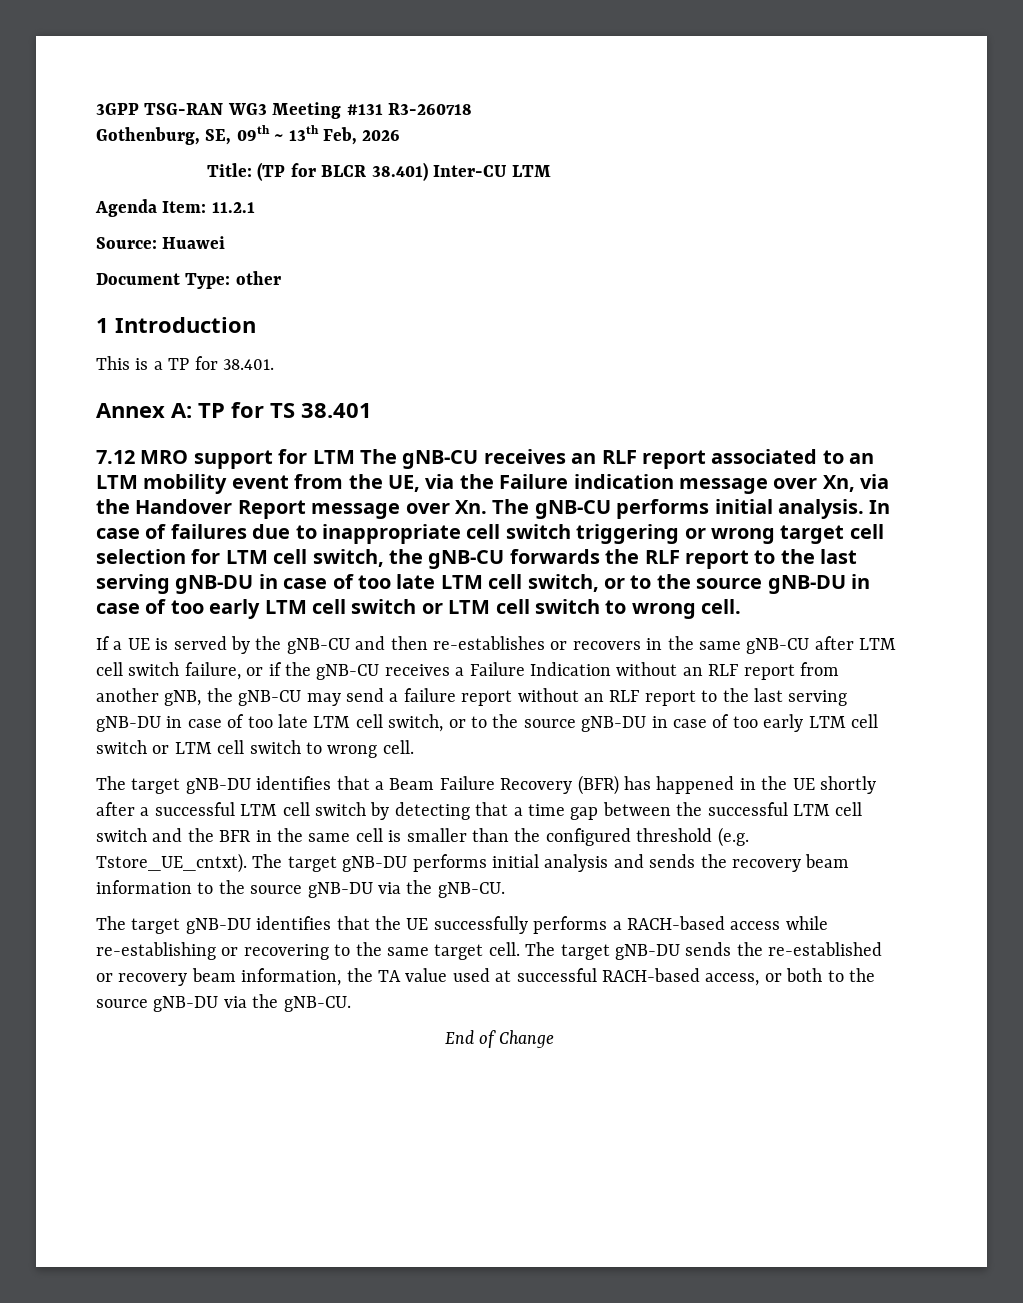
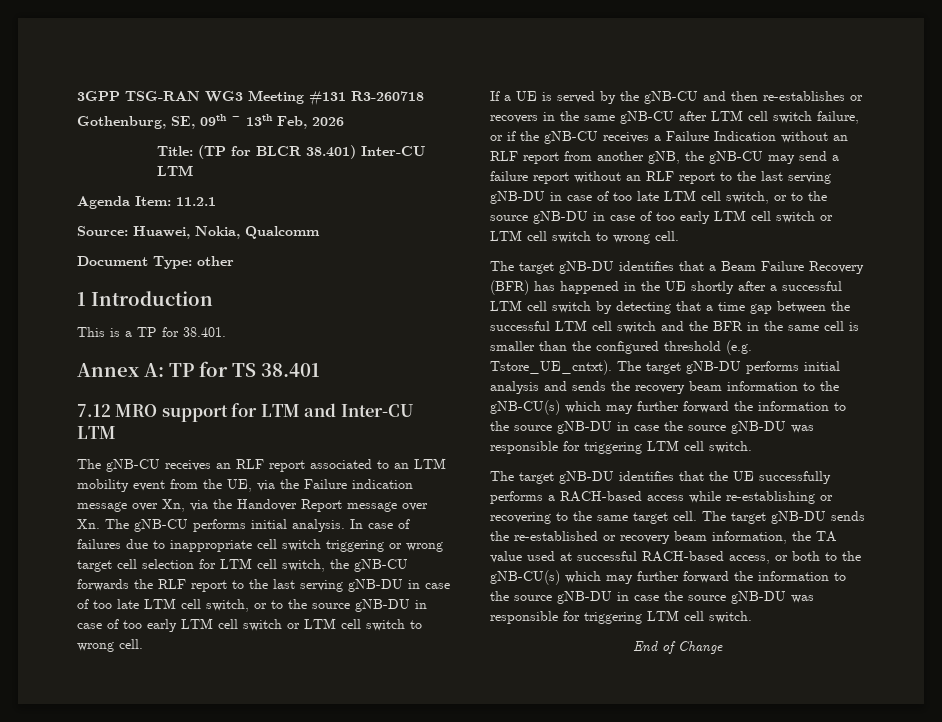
- Source: Huawei
+ Source: Huawei, Nokia, Qualcomm
- 7.12 MRO support for LTM The gNB-CU receives an RLF report associated to an LTM mobility event from the UE, via the Failure indication message over Xn, via the Handover Report message over Xn. The gNB-CU performs initial analysis.
+ 7.12 MRO support for LTM and Inter-CU LTM
+ The gNB-CU receives an RLF report associated to an LTM mobility event from the UE, via the Failure indication message over Xn, via the Handover Report message over Xn. The gNB-CU performs initial analysis.
- The target gNB-DU performs initial analysis and sends the recovery beam information to the source gNB-DU via the gNB-CU.
+ The target gNB-DU performs initial analysis and sends the recovery beam information to the gNB-CU(s) which may further forward the information to the source gNB-DU in case the source gNB-DU was responsible for triggering LTM cell switch.
- The target gNB-DU sends the re-established or recovery beam information, the TA value used at successful RACH-based access, or both to the source gNB-DU via the gNB-CU.
+ The target gNB-DU sends the re-established or recovery beam information, the TA value used at successful RACH-based access, or both to the gNB-CU(s) which may further forward the information to the source gNB-DU in case the source gNB-DU was responsible for triggering LTM cell switch.

